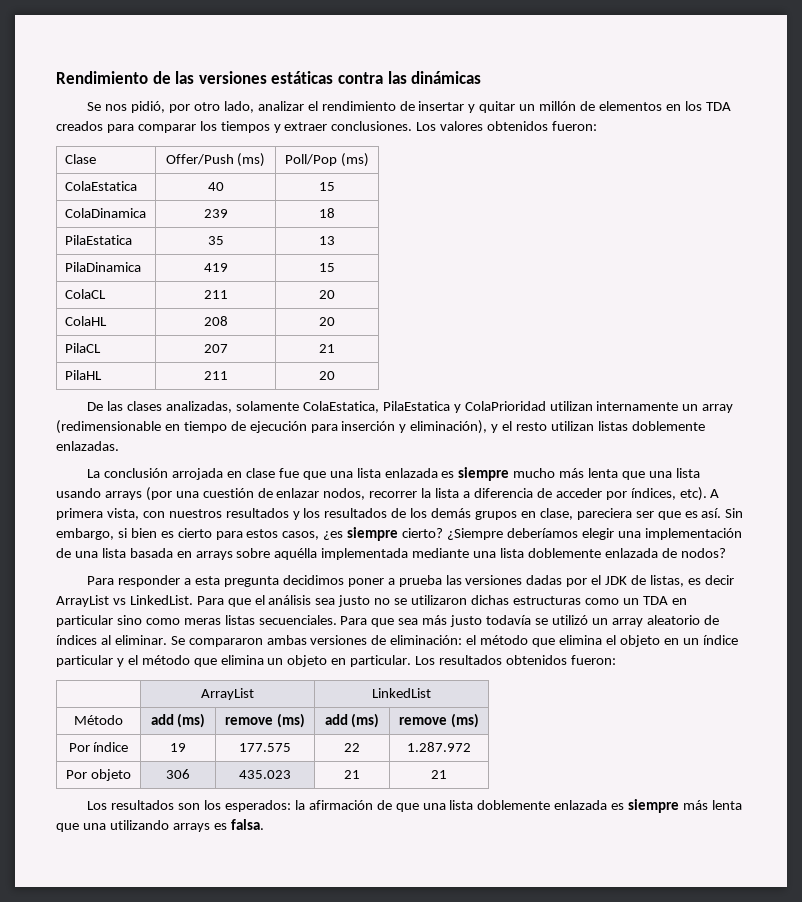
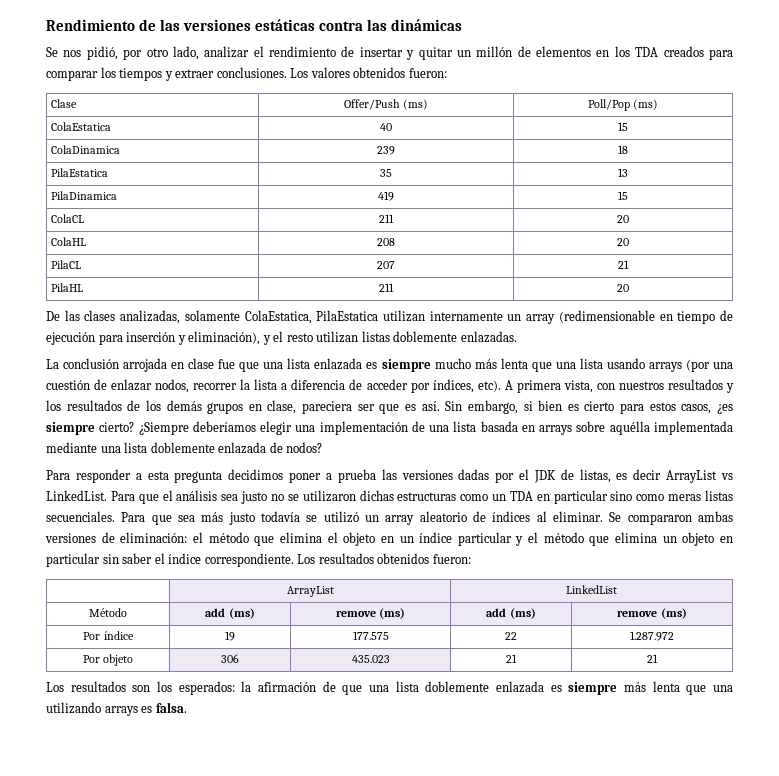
- De las clases analizadas, solamente ColaEstatica, PilaEstatica y ColaPrioridad utilizan internamente un array (redimensionable en tiempo de ejecución para inserción y eliminación), y el resto utilizan listas doblemente enlazadas.
+ De las clases analizadas, solamente ColaEstatica, PilaEstatica utilizan internamente un array (redimensionable en tiempo de ejecución para inserción y eliminación), y el resto utilizan listas doblemente enlazadas.
- Se compararon ambas versiones de eliminación: el método que elimina el objeto en un índice particular y el método que elimina un objeto en particular.
+ Se compararon ambas versiones de eliminación: el método que elimina el objeto en un índice particular y el método que elimina un objeto en particular sin saber el índice correspondiente.

